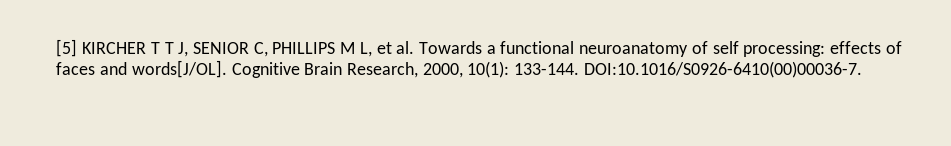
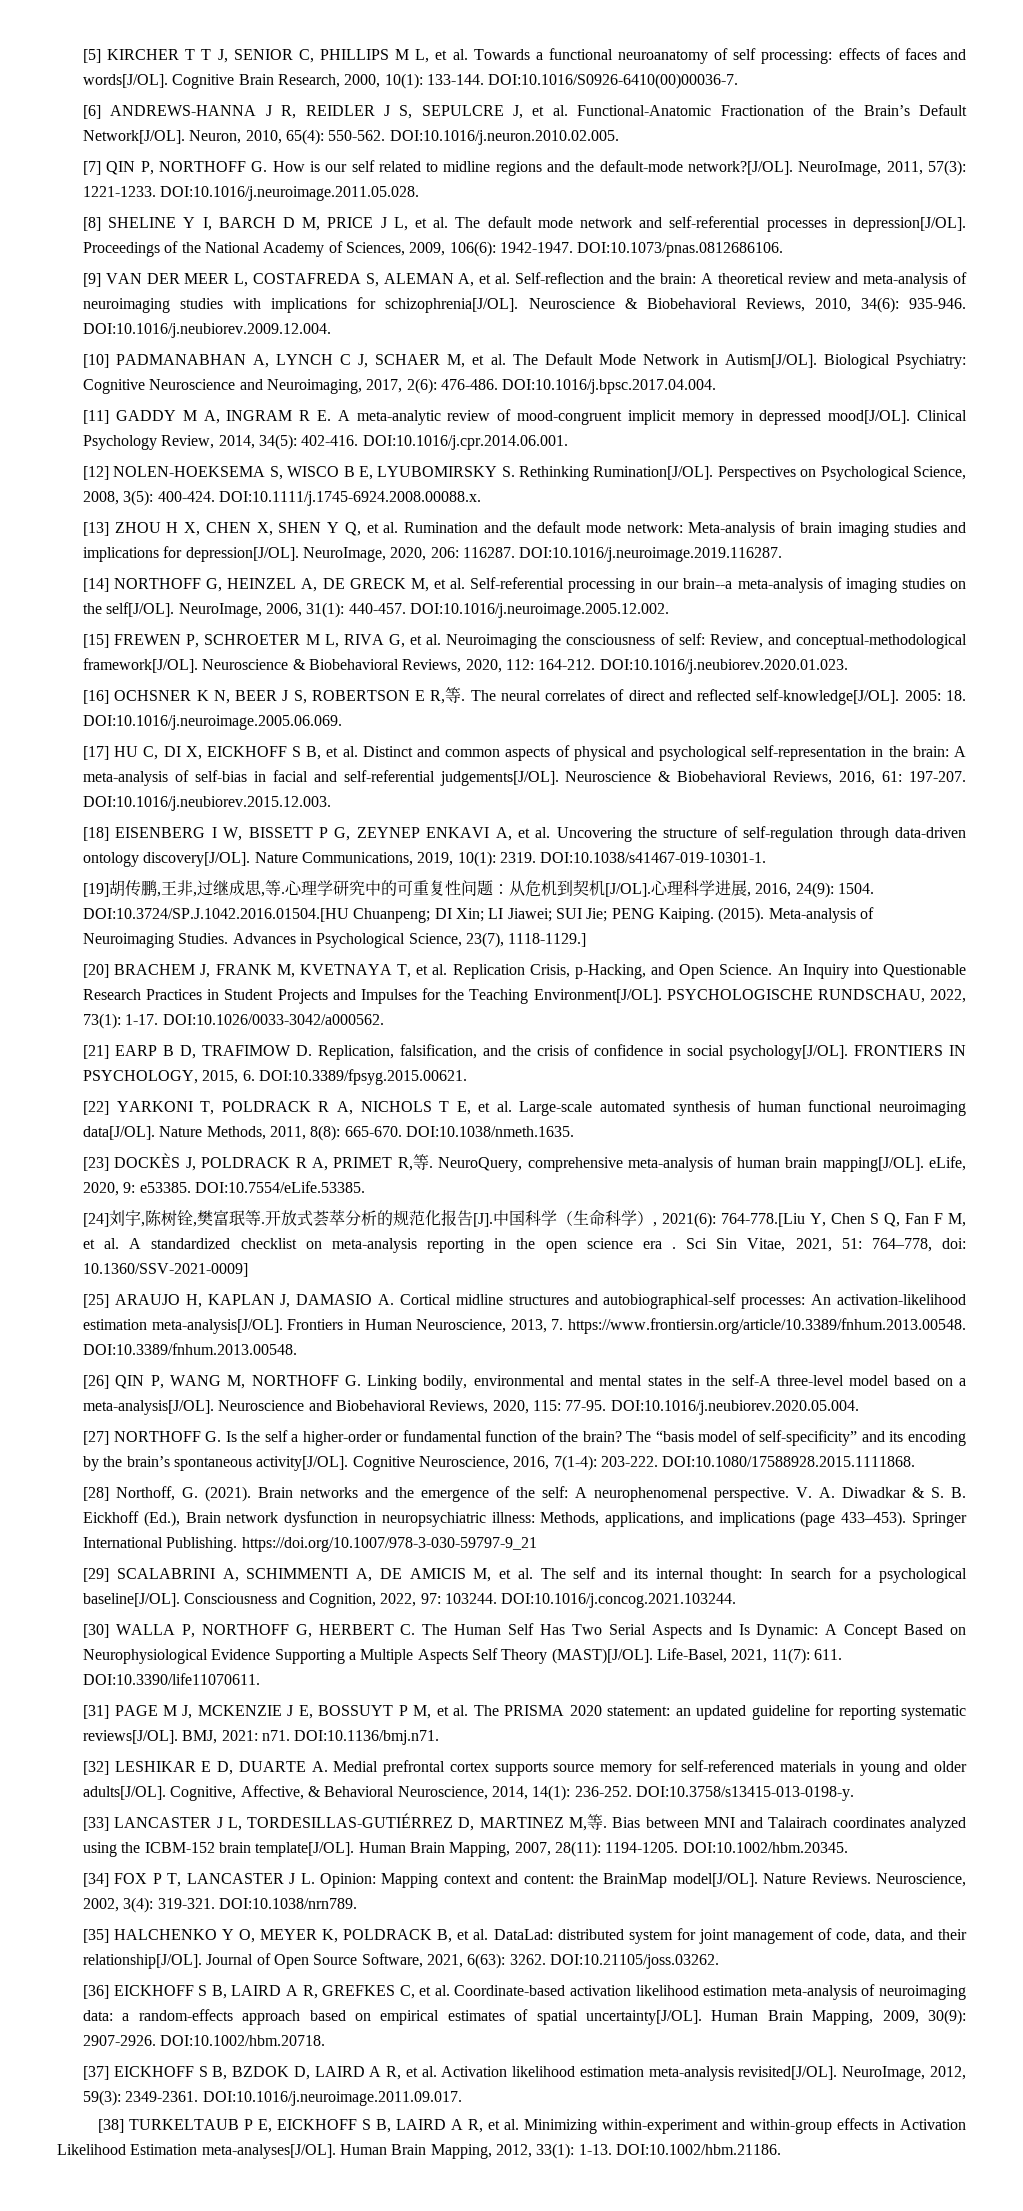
+ [6] ANDREWS-HANNA J R, REIDLER J S, SEPULCRE J, et al. Functional-Anatomic Fractionation of the Brain’s Default Network[J/OL]. Neuron, 2010, 65(4): 550-562. DOI:10.1016/j.neuron.2010.02.005.
+ [7] QIN P, NORTHOFF G. How is our self related to midline regions and the default-mode network?[J/OL]. NeuroImage, 2011, 57(3): 1221-1233. DOI:10.1016/j.neuroimage.2011.05.028.
+ [8] SHELINE Y I, BARCH D M, PRICE J L, et al. The default mode network and self-referential processes in depression[J/OL]. Proceedings of the National Academy of Sciences, 2009, 106(6): 1942-1947. DOI:10.1073/pnas.0812686106.
+ [9] VAN DER MEER L, COSTAFREDA S, ALEMAN A, et al. Self-reflection and the brain: A theoretical review and meta-analysis of neuroimaging studies with implications for schizophrenia[J/OL]. Neuroscience & Biobehavioral Reviews, 2010, 34(6): 935-946. DOI:10.1016/j.neubiorev.2009.12.004.
+ [10] PADMANABHAN A, LYNCH C J, SCHAER M, et al. The Default Mode Network in Autism[J/OL]. Biological Psychiatry: Cognitive Neuroscience and Neuroimaging, 2017, 2(6): 476-486. DOI:10.1016/j.bpsc.2017.04.004.
+ [11] GADDY M A, INGRAM R E. A meta-analytic review of mood-congruent implicit memory in depressed mood[J/OL]. Clinical Psychology Review, 2014, 34(5): 402-416. DOI:10.1016/j.cpr.2014.06.001.
+ [12] NOLEN-HOEKSEMA S, WISCO B E, LYUBOMIRSKY S. Rethinking Rumination[J/OL]. Perspectives on Psychological Science, 2008, 3(5): 400-424. DOI:10.1111/j.1745-6924.2008.00088.x.
+ [13] ZHOU H X, CHEN X, SHEN Y Q, et al. Rumination and the default mode network: Meta-analysis of brain imaging studies and implications for depression[J/OL]. NeuroImage, 2020, 206: 116287. DOI:10.1016/j.neuroimage.2019.116287.
+ [14] NORTHOFF G, HEINZEL A, DE GRECK M, et al. Self-referential processing in our brain--a meta-analysis of imaging studies on the self[J/OL]. NeuroImage, 2006, 31(1): 440-457. DOI:10.1016/j.neuroimage.2005.12.002.
+ [15] FREWEN P, SCHROETER M L, RIVA G, et al. Neuroimaging the consciousness of self: Review, and conceptual-methodological framework[J/OL]. Neuroscience & Biobehavioral Reviews, 2020, 112: 164-212. DOI:10.1016/j.neubiorev.2020.01.023.
+ [16] OCHSNER K N, BEER J S, ROBERTSON E R,等. The neural correlates of direct and reflected self-knowledge[J/OL]. 2005: 18. DOI:10.1016/j.neuroimage.2005.06.069.
+ [17] HU C, DI X, EICKHOFF S B, et al. Distinct and common aspects of physical and psychological self-representation in the brain: A meta-analysis of self-bias in facial and self-referential judgements[J/OL]. Neuroscience & Biobehavioral Reviews, 2016, 61: 197-207. DOI:10.1016/j.neubiorev.2015.12.003.
+ [18] EISENBERG I W, BISSETT P G, ZEYNEP ENKAVI A, et al. Uncovering the structure of self-regulation through data-driven ontology discovery[J/OL]. Nature Communications, 2019, 10(1): 2319. DOI:10.1038/s41467-019-10301-1.
+ [19]胡传鹏,王非,过继成思,等.心理学研究中的可重复性问题：从危机到契机[J/OL].心理科学进展, 2016, 24(9): 1504. DOI:10.3724/SP.J.1042.2016.01504.[HU Chuanpeng; DI Xin; LI Jiawei; SUI Jie; PENG Kaiping. (2015). Meta-analysis of Neuroimaging Studies. Advances in Psychological Science, 23(7), 1118-1129.]
+ [20] BRACHEM J, FRANK M, KVETNAYA T, et al. Replication Crisis, p-Hacking, and Open Science. An Inquiry into Questionable Research Practices in Student Projects and Impulses for the Teaching Environment[J/OL]. PSYCHOLOGISCHE RUNDSCHAU, 2022, 73(1): 1-17. DOI:10.1026/0033-3042/a000562.
+ [21] EARP B D, TRAFIMOW D. Replication, falsification, and the crisis of confidence in social psychology[J/OL]. FRONTIERS IN PSYCHOLOGY, 2015, 6. DOI:10.3389/fpsyg.2015.00621.
+ [22] YARKONI T, POLDRACK R A, NICHOLS T E, et al. Large-scale automated synthesis of human functional neuroimaging data[J/OL]. Nature Methods, 2011, 8(8): 665-670. DOI:10.1038/nmeth.1635.
+ [23] DOCKÈS J, POLDRACK R A, PRIMET R,等. NeuroQuery, comprehensive meta-analysis of human brain mapping[J/OL]. eLife, 2020, 9: e53385. DOI:10.7554/eLife.53385.
+ [24]刘宇,陈树铨,樊富珉等.开放式荟萃分析的规范化报告[J].中国科学（生命科学）, 2021(6): 764-778.[Liu Y, Chen S Q, Fan F M, et al. A standardized checklist on meta-analysis reporting in the open science era . Sci Sin Vitae, 2021, 51: 764–778, doi: 10.1360/SSV-2021-0009]
+ [25] ARAUJO H, KAPLAN J, DAMASIO A. Cortical midline structures and autobiographical-self processes: An activation-likelihood estimation meta-analysis[J/OL]. Frontiers in Human Neuroscience, 2013, 7. https://www.frontiersin.org/article/10.3389/fnhum.2013.00548. DOI:10.3389/fnhum.2013.00548.
+ [26] QIN P, WANG M, NORTHOFF G. Linking bodily, environmental and mental states in the self-A three-level model based on a meta-analysis[J/OL]. Neuroscience and Biobehavioral Reviews, 2020, 115: 77-95. DOI:10.1016/j.neubiorev.2020.05.004.
+ [27] NORTHOFF G. Is the self a higher-order or fundamental function of the brain? The “basis model of self-specificity” and its encoding by the brain’s spontaneous activity[J/OL]. Cognitive Neuroscience, 2016, 7(1-4): 203-222. DOI:10.1080/17588928.2015.1111868.
+ [28] Northoff, G. (2021). Brain networks and the emergence of the self: A neurophenomenal perspective. V. A. Diwadkar & S. B. Eickhoff (Ed.), Brain network dysfunction in neuropsychiatric illness: Methods, applications, and implications (page 433–453). Springer International Publishing. https://doi.org/10.1007/978-3-030-59797-9_21
+ [29] SCALABRINI A, SCHIMMENTI A, DE AMICIS M, et al. The self and its internal thought: In search for a psychological baseline[J/OL]. Consciousness and Cognition, 2022, 97: 103244. DOI:10.1016/j.concog.2021.103244.
+ [30] WALLA P, NORTHOFF G, HERBERT C. The Human Self Has Two Serial Aspects and Is Dynamic: A Concept Based on Neurophysiological Evidence Supporting a Multiple Aspects Self Theory (MAST)[J/OL]. Life-Basel, 2021, 11(7): 611. DOI:10.3390/life11070611.
+ [31] PAGE M J, MCKENZIE J E, BOSSUYT P M, et al. The PRISMA 2020 statement: an updated guideline for reporting systematic reviews[J/OL]. BMJ, 2021: n71. DOI:10.1136/bmj.n71.
+ [32] LESHIKAR E D, DUARTE A. Medial prefrontal cortex supports source memory for self-referenced materials in young and older adults[J/OL]. Cognitive, Affective, & Behavioral Neuroscience, 2014, 14(1): 236-252. DOI:10.3758/s13415-013-0198-y.
+ [33] LANCASTER J L, TORDESILLAS‐GUTIÉRREZ D, MARTINEZ M,等. Bias between MNI and Talairach coordinates analyzed using the ICBM‐152 brain template[J/OL]. Human Brain Mapping, 2007, 28(11): 1194-1205. DOI:10.1002/hbm.20345.
+ [34] FOX P T, LANCASTER J L. Opinion: Mapping context and content: the BrainMap model[J/OL]. Nature Reviews. Neuroscience, 2002, 3(4): 319-321. DOI:10.1038/nrn789.
+ [35] HALCHENKO Y O, MEYER K, POLDRACK B, et al. DataLad: distributed system for joint management of code, data, and their relationship[J/OL]. Journal of Open Source Software, 2021, 6(63): 3262. DOI:10.21105/joss.03262.
+ [36] EICKHOFF S B, LAIRD A R, GREFKES C, et al. Coordinate-based activation likelihood estimation meta-analysis of neuroimaging data: a random-effects approach based on empirical estimates of spatial uncertainty[J/OL]. Human Brain Mapping, 2009, 30(9): 2907-2926. DOI:10.1002/hbm.20718.
+ [37] EICKHOFF S B, BZDOK D, LAIRD A R, et al. Activation likelihood estimation meta-analysis revisited[J/OL]. NeuroImage, 2012, 59(3): 2349-2361. DOI:10.1016/j.neuroimage.2011.09.017.
+ [38] TURKELTAUB P E, EICKHOFF S B, LAIRD A R, et al. Minimizing within-experiment and within-group effects in Activation Likelihood Estimation meta-analyses[J/OL]. Human Brain Mapping, 2012, 33(1): 1-13. DOI:10.1002/hbm.21186.

